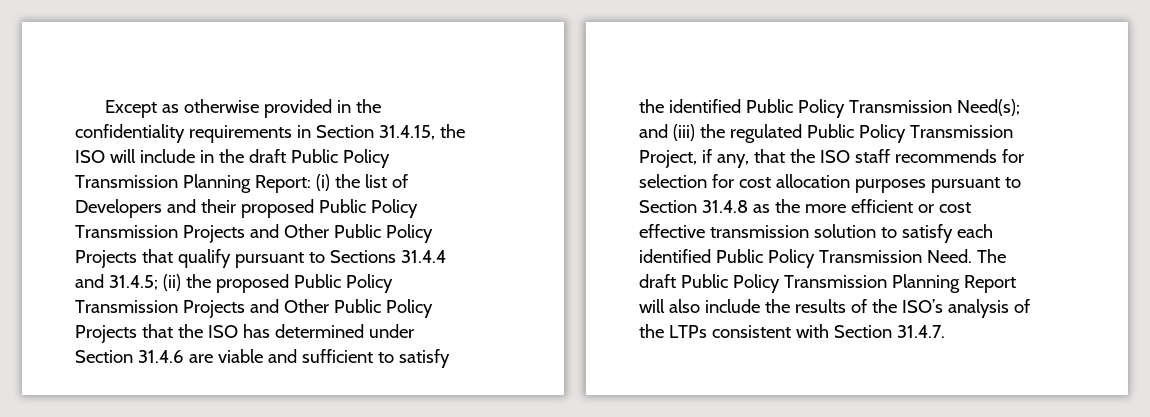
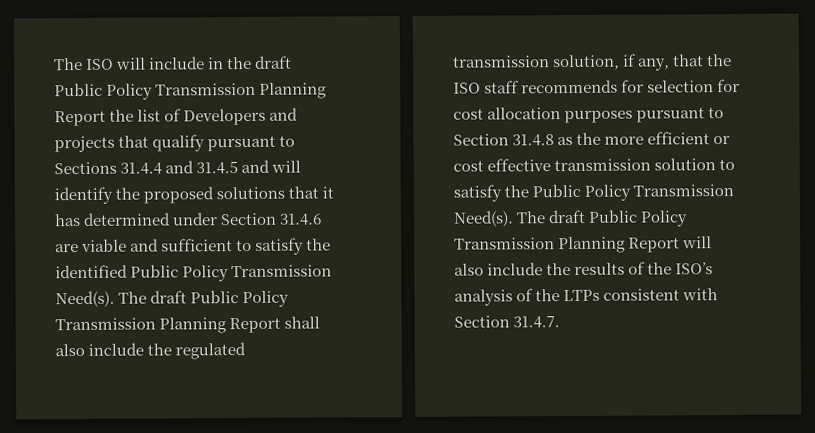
- Except as otherwise provided in the confidentiality requirements in Section 31.4.15, the ISO will include in the draft Public Policy Transmission Planning Report: (i) the list of Developers and their proposed Public Policy Transmission Projects and Other Public Policy Projects that qualify pursuant to Sections 31.4.4 and 31.4.5; (ii) the proposed Public Policy Transmission Projects and Other Public Policy Projects that the ISO has determined under Section 31.4.6 are viable and sufficient to satisfy the identified Public Policy Transmission Need(s); and (iii) the regulated Public Policy Transmission Project, if any, that the ISO staff recommends for selection for cost allocation purposes pursuant to Section 31.4.8 as the more efficient or cost effective transmission solution to satisfy each identified Public Policy Transmission Need.
+ The ISO will include in the draft Public Policy Transmission Planning Report the list of Developers and projects that qualify pursuant to Sections 31.4.4 and 31.4.5 and will identify the proposed solutions that it has determined under Section 31.4.6 are viable and sufficient to satisfy the identified Public Policy Transmission Need(s). The draft Public Policy Transmission Planning Report shall also include the regulated transmission solution, if any, that the ISO staff recommends for selection for cost allocation purposes pursuant to Section 31.4.8 as the more efficient or cost effective transmission solution to satisfy the Public Policy Transmission Need(s).

